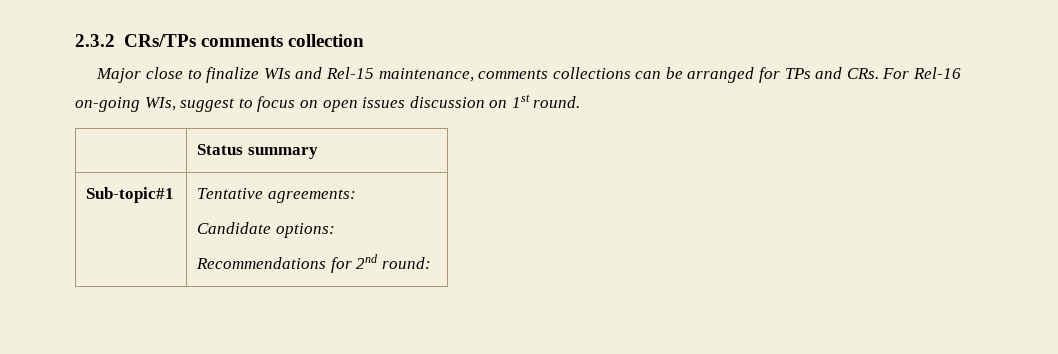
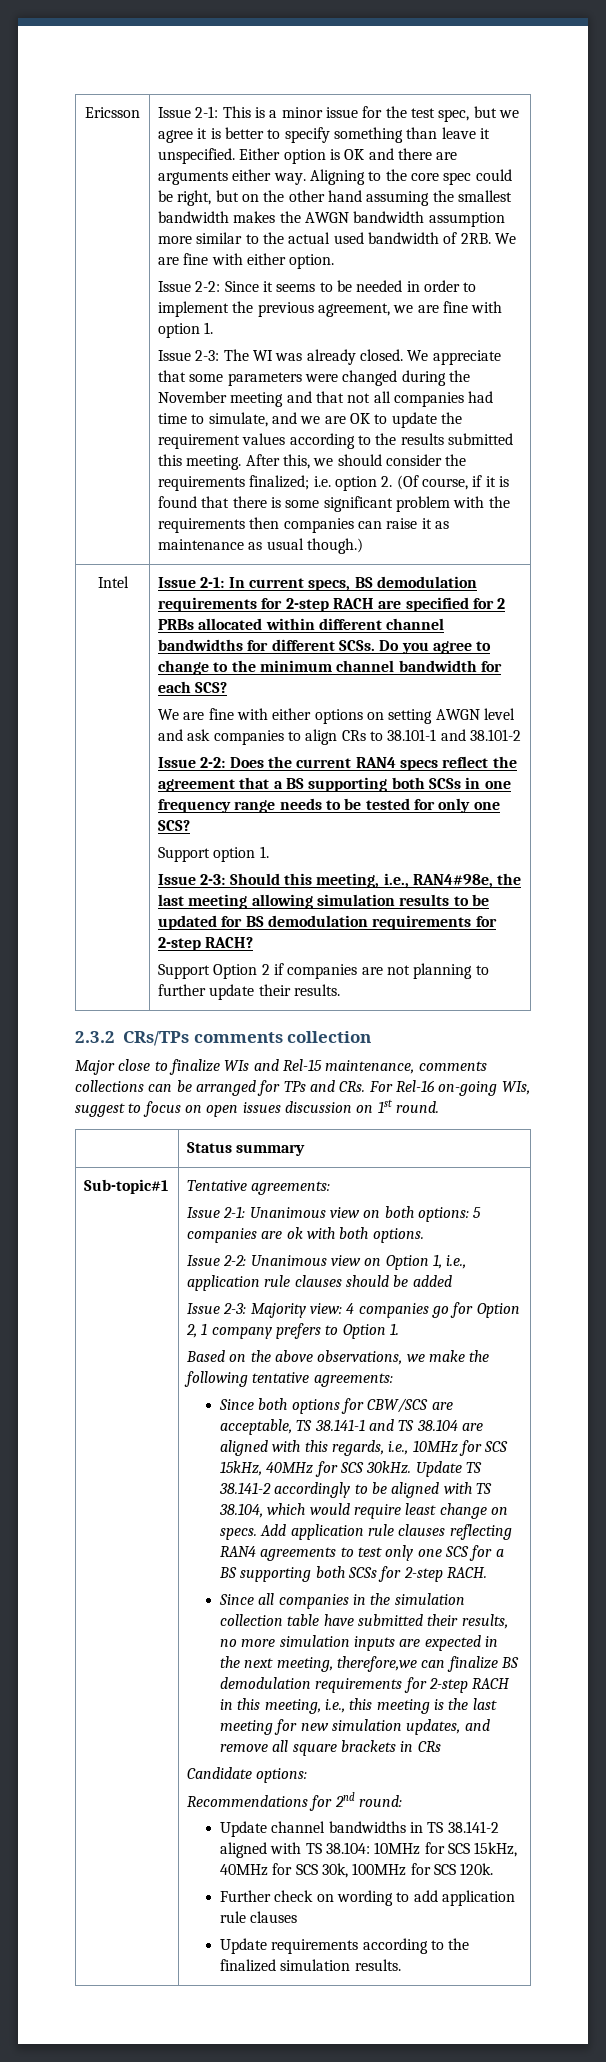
+ Ericsson | Issue 2-1: This is a minor issue for the test spec, but we agree it is better to specify something than leave it unspecified. Either option is OK and there are arguments either way. Aligning to the core spec could be right, but on the other hand assuming the smallest bandwidth makes the AWGN bandwidth assumption more similar to the actual used bandwidth of 2RB. We are fine with either option.
+ Issue 2-2: Since it seems to be needed in order to implement the previous agreement, we are fine with option 1.
+ Issue 2-3: The WI was already closed. We appreciate that some parameters were changed during the November meeting and that not all companies had time to simulate, and we are OK to update the requirement values according to the results submitted this meeting. After this, we should consider the requirements finalized; i.e. option 2. (Of course, if it is found that there is some significant problem with the requirements then companies can raise it as maintenance as usual though.)
+ Intel | Issue 2-1: In current specs, BS demodulation requirements for 2-step RACH are specified for 2 PRBs allocated within different channel bandwidths for different SCSs. Do you agree to change to the minimum channel bandwidth for each SCS?
+ We are fine with either options on setting AWGN level and ask companies to align CRs to 38.101-1 and 38.101-2
+ Issue 2-2: Does the current RAN4 specs reflect the agreement that a BS supporting both SCSs in one frequency range needs to be tested for only one SCS?
+ Support option 1.
+ Issue 2-3: Should this meeting, i.e., RAN4#98e, the last meeting allowing simulation results to be updated for BS demodulation requirements for 2-step RACH?
+ Support Option 2 if companies are not planning to further update their results.
+ Issue 2-1: Unanimous view on both options: 5 companies are ok with both options.
+ Issue 2-2: Unanimous view on Option 1, i.e., application rule clauses should be added
+ Issue 2-3: Majority view: 4 companies go for Option 2, 1 company prefers to Option 1.
+ Based on the above observations, we make the following tentative agreements:
+ Since both options for CBW/SCS are acceptable, TS 38.141-1 and TS 38.104 are aligned with this regards, i.e., 10MHz for SCS 15kHz, 40MHz for SCS 30kHz. Update TS 38.141-2 accordingly to be aligned with TS 38.104, which would require least change on specs. Add application rule clauses reflecting RAN4 agreements to test only one SCS for a BS supporting both SCSs for 2-step RACH.
+ Since all companies in the simulation collection table have submitted their results, no more simulation inputs are expected in the next meeting, therefore,we can finalize BS demodulation requirements for 2-step RACH in this meeting, i.e., this meeting is the last meeting for new simulation updates, and remove all square brackets in CRs
+ Update channel bandwidths in TS 38.141-2 aligned with TS 38.104: 10MHz for SCS 15kHz, 40MHz for SCS 30k, 100MHz for SCS 120k.
+ Further check on wording to add application rule clauses
+ Update requirements according to the finalized simulation results.

